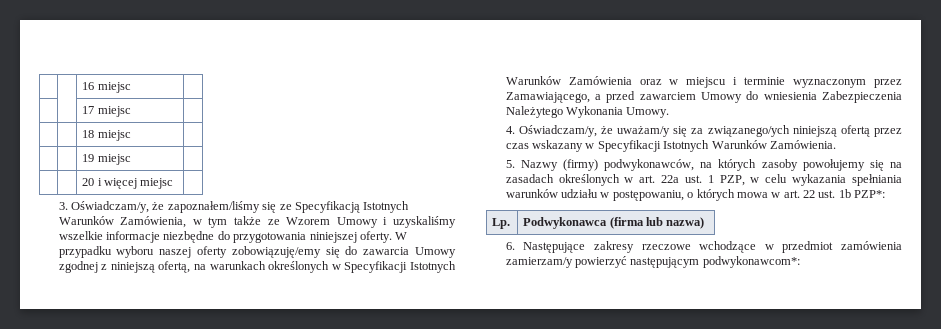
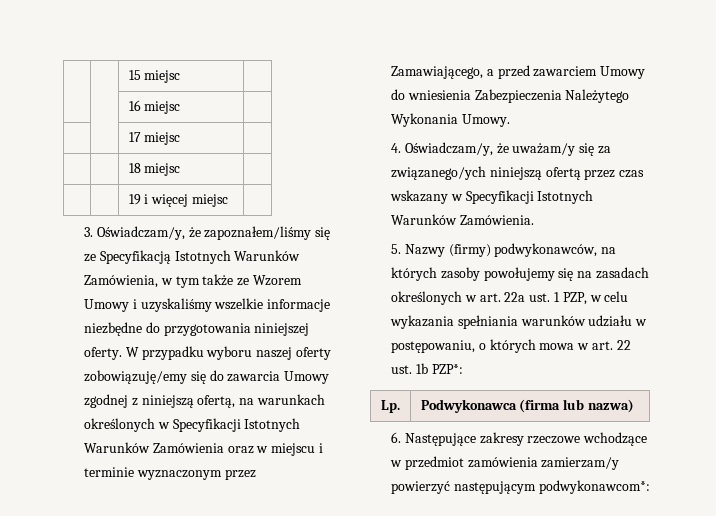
+ | | 15 miejsc |
- | | 19 miejsc |
- | | 20 i więcej miejsc |
+ | | 19 i więcej miejsc |

